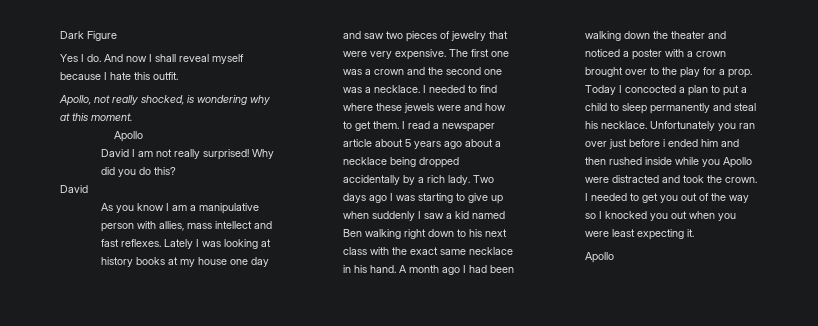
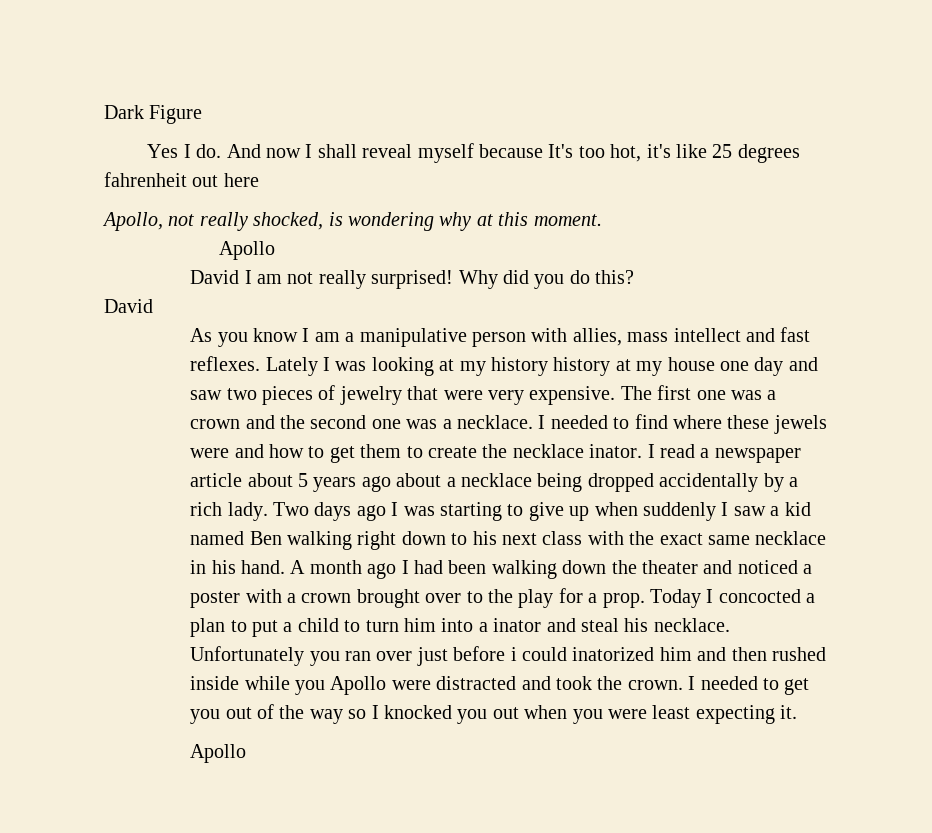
- And now I shall reveal myself because I hate this outfit.
+ And now I shall reveal myself because It's too hot, it's like 25 degrees fahrenheit out here
- Lately I was looking at history books at my house one day and saw two pieces of jewelry that were very expensive.
+ Lately I was looking at my history history at my house one day and saw two pieces of jewelry that were very expensive.
- I needed to find where these jewels were and how to get them.
+ I needed to find where these jewels were and how to get them to create the necklace inator.
- Today I concocted a plan to put a child to sleep permanently and steal his necklace.
+ Today I concocted a plan to put a child to turn him into a inator and steal his necklace.
- Unfortunately you ran over just before i ended him and then rushed inside while you Apollo were distracted and took the crown.
+ Unfortunately you ran over just before i could inatorized him and then rushed inside while you Apollo were distracted and took the crown.

